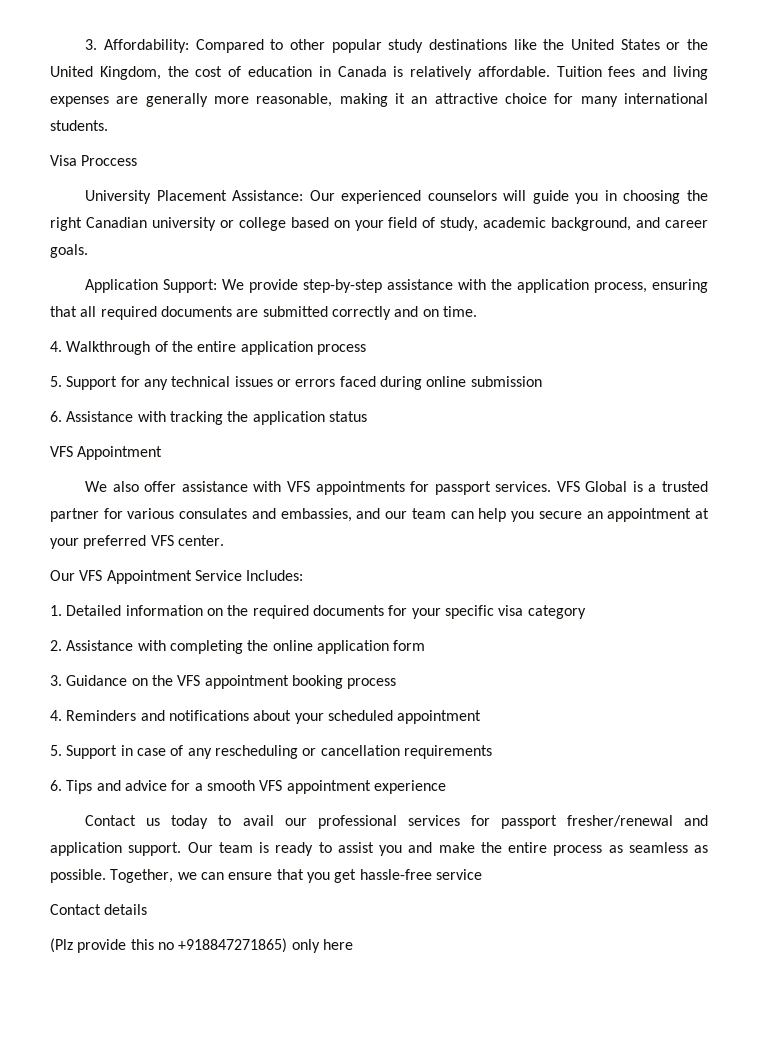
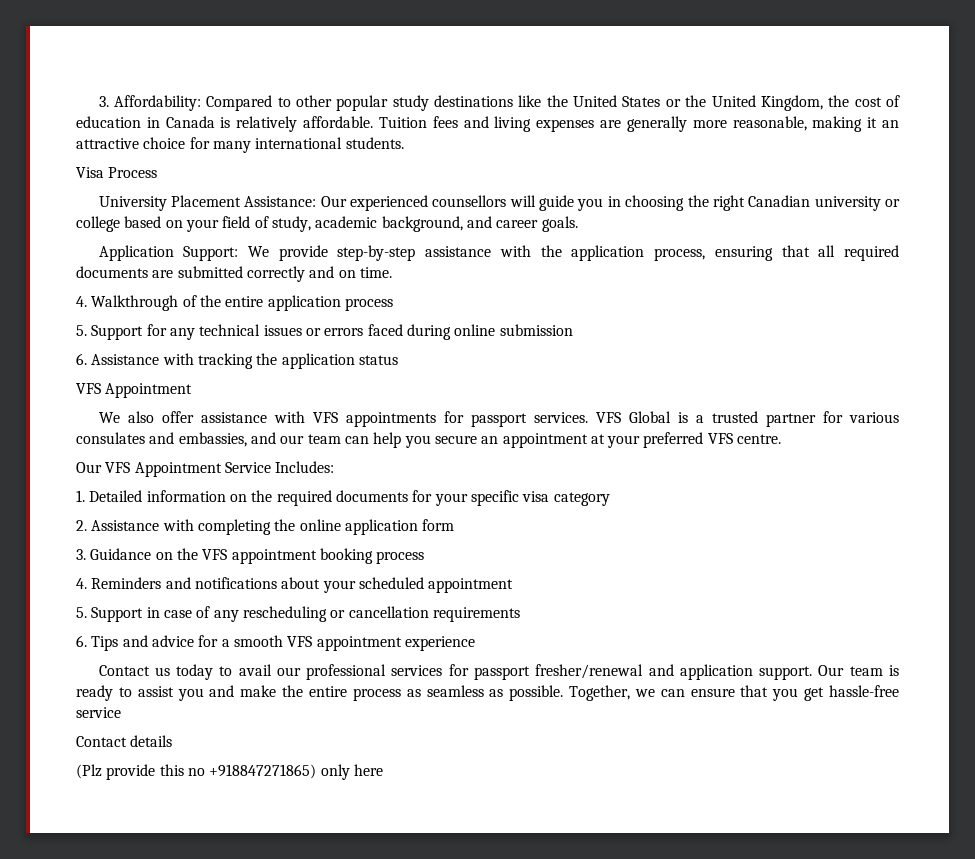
- Visa Proccess
+ Visa Process
- University Placement Assistance: Our experienced counselors will guide you in choosing the right Canadian university or college based on your field of study, academic background, and career goals.
+ University Placement Assistance: Our experienced counsellors will guide you in choosing the right Canadian university or college based on your field of study, academic background, and career goals.
- VFS Global is a trusted partner for various consulates and embassies, and our team can help you secure an appointment at your preferred VFS center.
+ VFS Global is a trusted partner for various consulates and embassies, and our team can help you secure an appointment at your preferred VFS centre.

